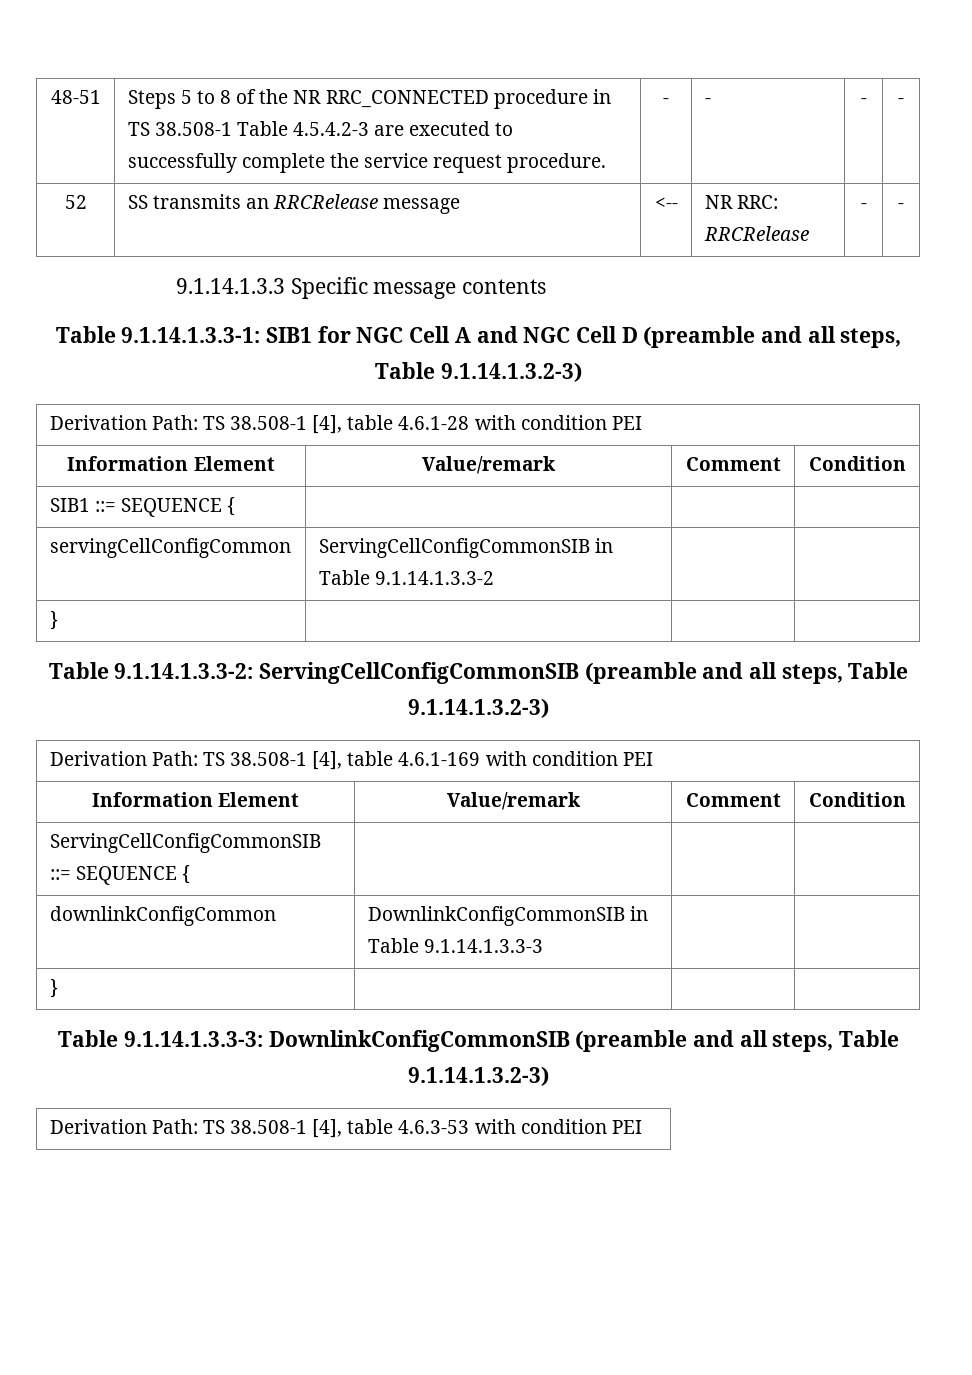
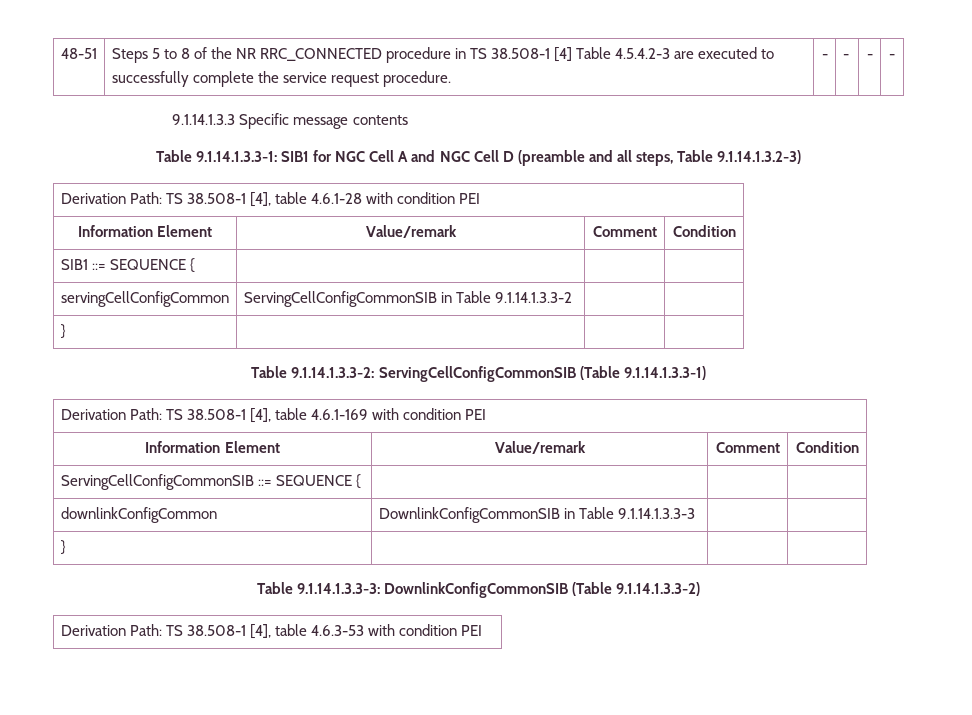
- 48-51 | Steps 5 to 8 of the NR RRC_CONNECTED procedure in TS 38.508-1 Table 4.5.4.2-3 are executed to successfully complete the service request procedure. | - | - | - | -
+ 48-51 | Steps 5 to 8 of the NR RRC_CONNECTED procedure in TS 38.508-1 [4] Table 4.5.4.2-3 are executed to successfully complete the service request procedure. | - | - | - | -
- 52 | SS transmits an RRCRelease message | <-- | NR RRC: RRCRelease | - | -
- Table 9.1.14.1.3.3-2: ServingCellConfigCommonSIB (preamble and all steps, Table 9.1.14.1.3.2-3)
+ Table 9.1.14.1.3.3-2: ServingCellConfigCommonSIB (Table 9.1.14.1.3.3-1)
- Table 9.1.14.1.3.3-3: DownlinkConfigCommonSIB (preamble and all steps, Table 9.1.14.1.3.2-3)
+ Table 9.1.14.1.3.3-3: DownlinkConfigCommonSIB (Table 9.1.14.1.3.3-2)

